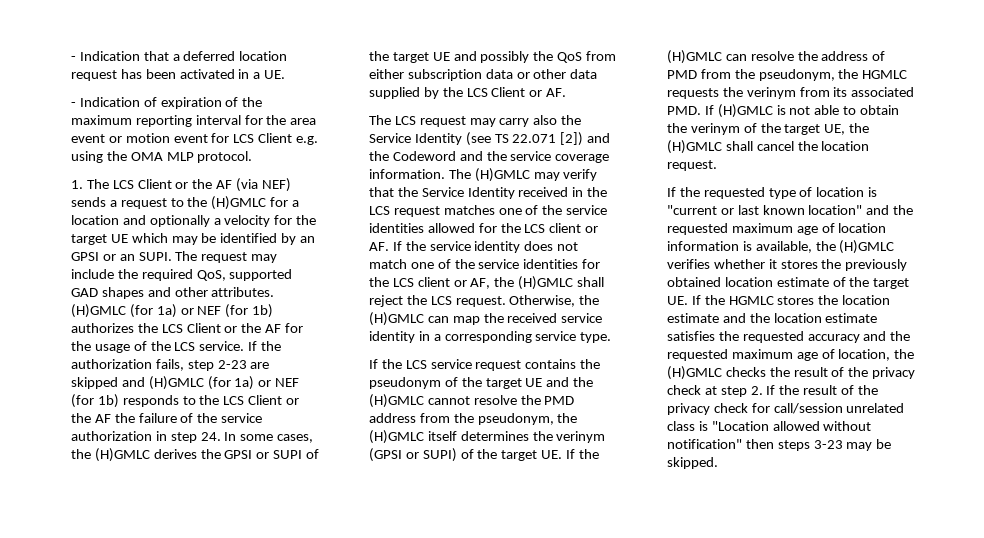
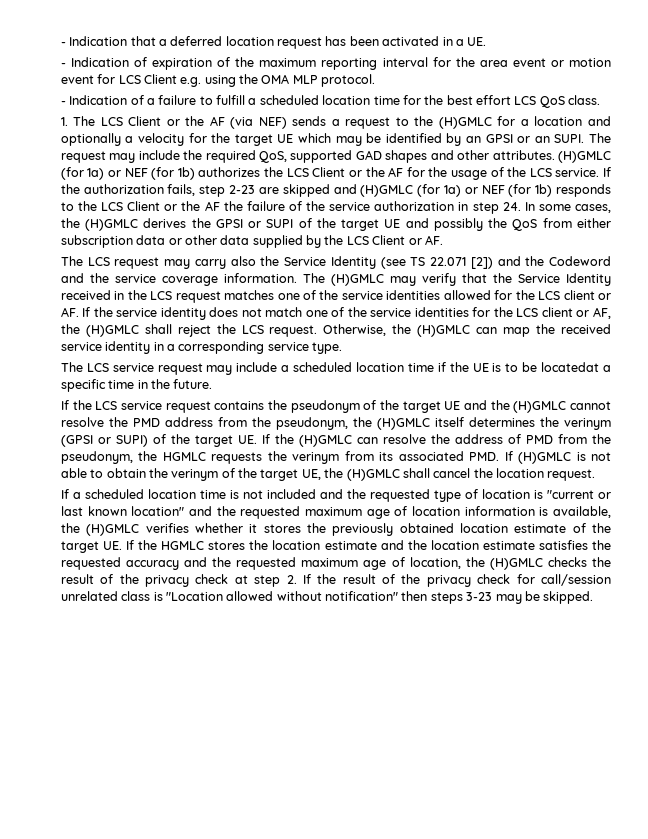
+ - Indication of a failure to fulfill a scheduled location time for the best effort LCS QoS class.
+ The LCS service request may include a scheduled location time if the UE is to be locatedat a specific time in the future.
- If the requested type of location is "current or last known location" and the requested maximum age of location information is available, the (H)GMLC verifies whether it stores the previously obtained location estimate of the target UE. If the HGMLC stores the location estimate and the location estimate satisfies the requested accuracy and the requested maximum age of location, the (H)GMLC checks the result of the privacy check at step 2. If the result of the privacy check for call/session unrelated class is "Location allowed without notification" then steps 3-23 may be skipped.
+ If a scheduled location time is not included and the requested type of location is "current or last known location" and the requested maximum age of location information is available, the (H)GMLC verifies whether it stores the previously obtained location estimate of the target UE. If the HGMLC stores the location estimate and the location estimate satisfies the requested accuracy and the requested maximum age of location, the (H)GMLC checks the result of the privacy check at step 2. If the result of the privacy check for call/session unrelated class is "Location allowed without notification" then steps 3-23 may be skipped.

